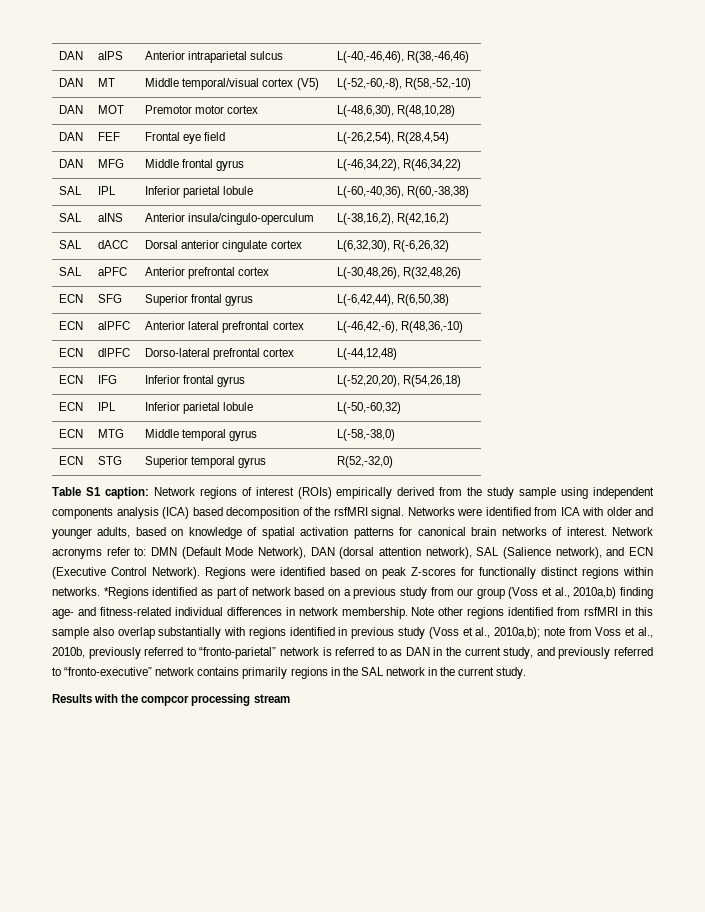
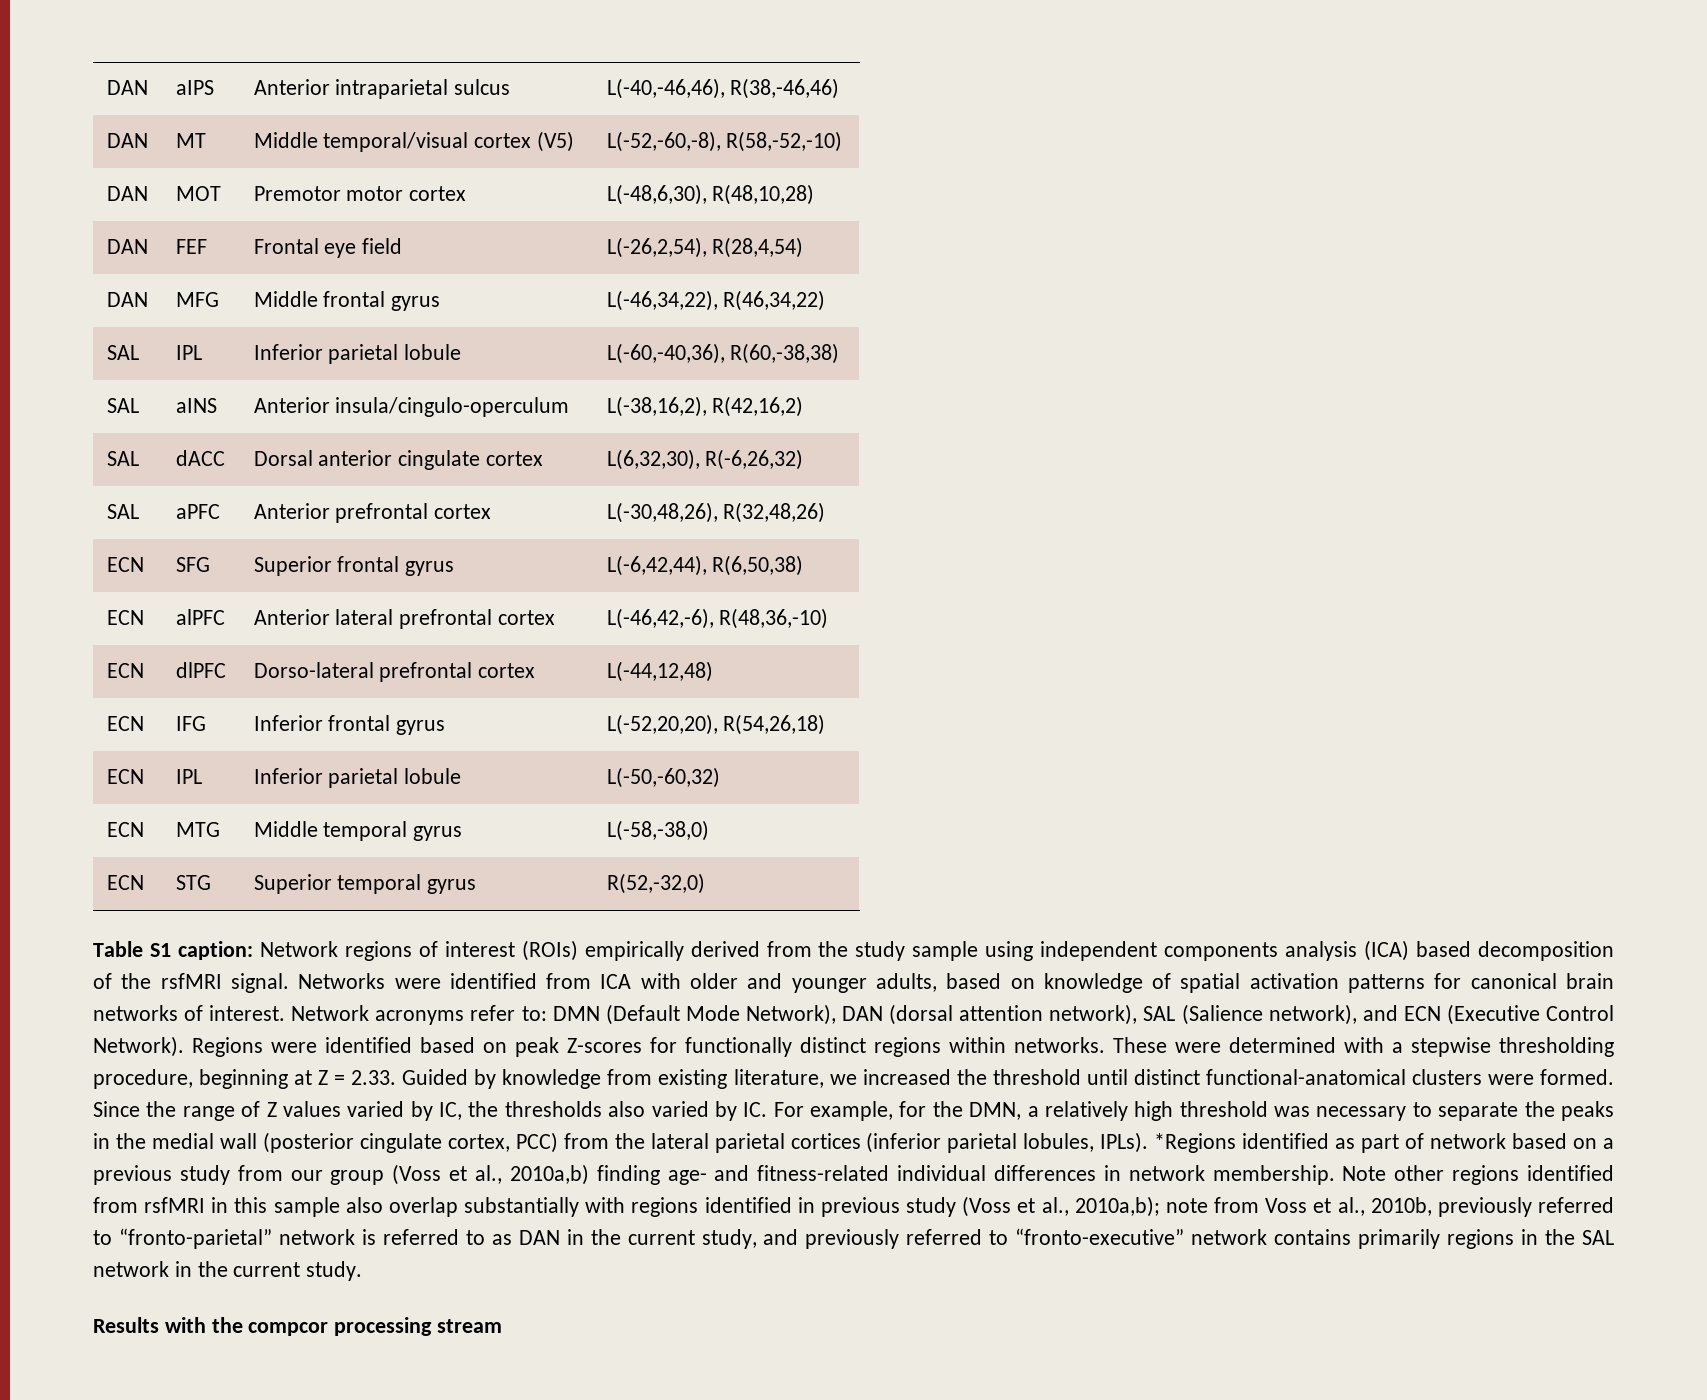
+ These were determined with a stepwise thresholding procedure, beginning at Z = 2.33. Guided by knowledge from existing literature, we increased the threshold until distinct functional-anatomical clusters were formed. Since the range of Z values varied by IC, the thresholds also varied by IC. For example, for the DMN, a relatively high threshold was necessary to separate the peaks in the medial wall (posterior cingulate cortex, PCC) from the lateral parietal cortices (inferior parietal lobules, IPLs).

